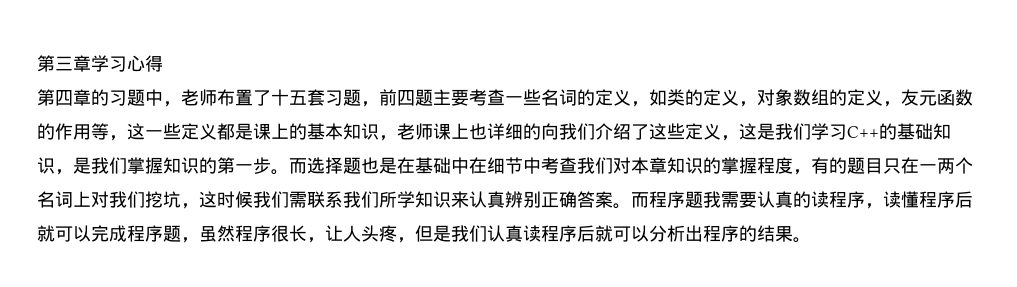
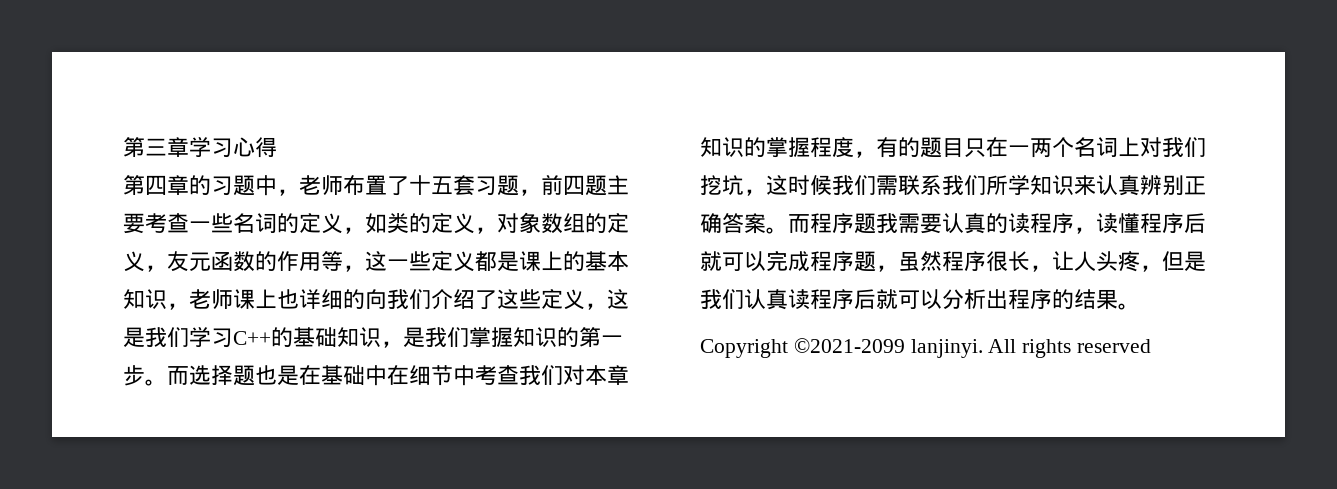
+ Copyright ©2021-2099 lanjinyi. All rights reserved

